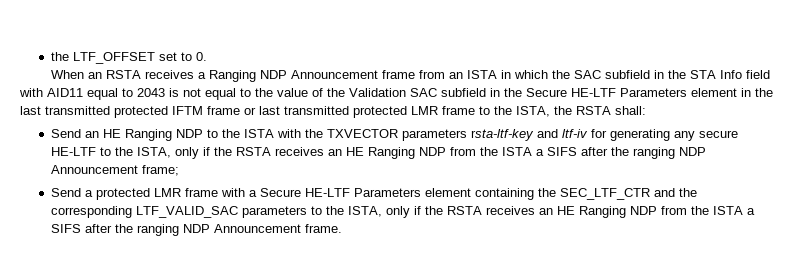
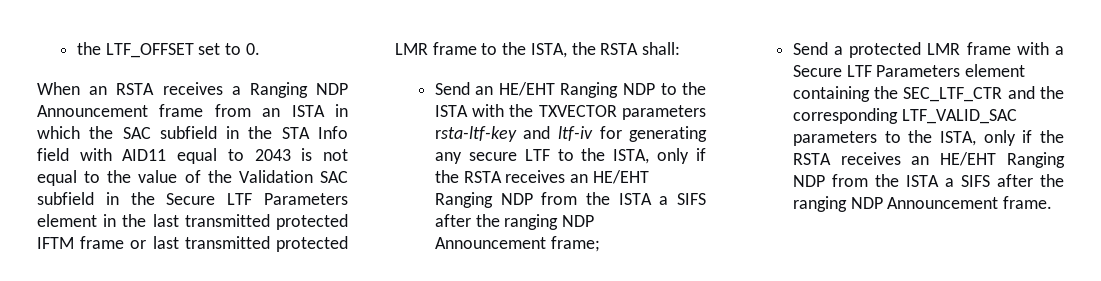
- When an RSTA receives a Ranging NDP Announcement frame from an ISTA in which the SAC subfield in the STA Info field with AID11 equal to 2043 is not equal to the value of the Validation SAC subfield in the Secure HE-LTF Parameters element in the last transmitted protected IFTM frame or last transmitted protected LMR frame to the ISTA, the RSTA shall:
+ When an RSTA receives a Ranging NDP Announcement frame from an ISTA in which the SAC subfield in the STA Info field with AID11 equal to 2043 is not equal to the value of the Validation SAC subfield in the Secure LTF Parameters element in the last transmitted protected IFTM frame or last transmitted protected LMR frame to the ISTA, the RSTA shall:
- Send an HE Ranging NDP to the ISTA with the TXVECTOR parameters rsta-ltf-key and ltf-iv for generating any secure HE-LTF to the ISTA, only if the RSTA receives an HE Ranging NDP from the ISTA a SIFS after the ranging NDP Announcement frame;
+ Send an HE/EHT Ranging NDP to the ISTA with the TXVECTOR parameters rsta-ltf-key and ltf-iv for generating any secure LTF to the ISTA, only if the RSTA receives an HE/EHT Ranging NDP from the ISTA a SIFS after the ranging NDP Announcement frame;
- Send a protected LMR frame with a Secure HE-LTF Parameters element containing the SEC_LTF_CTR and the corresponding LTF_VALID_SAC parameters to the ISTA, only if the RSTA receives an HE Ranging NDP from the ISTA a SIFS after the ranging NDP Announcement frame.
+ Send a protected LMR frame with a Secure LTF Parameters element containing the SEC_LTF_CTR and the corresponding LTF_VALID_SAC parameters to the ISTA, only if the RSTA receives an HE/EHT Ranging NDP from the ISTA a SIFS after the ranging NDP Announcement frame.

